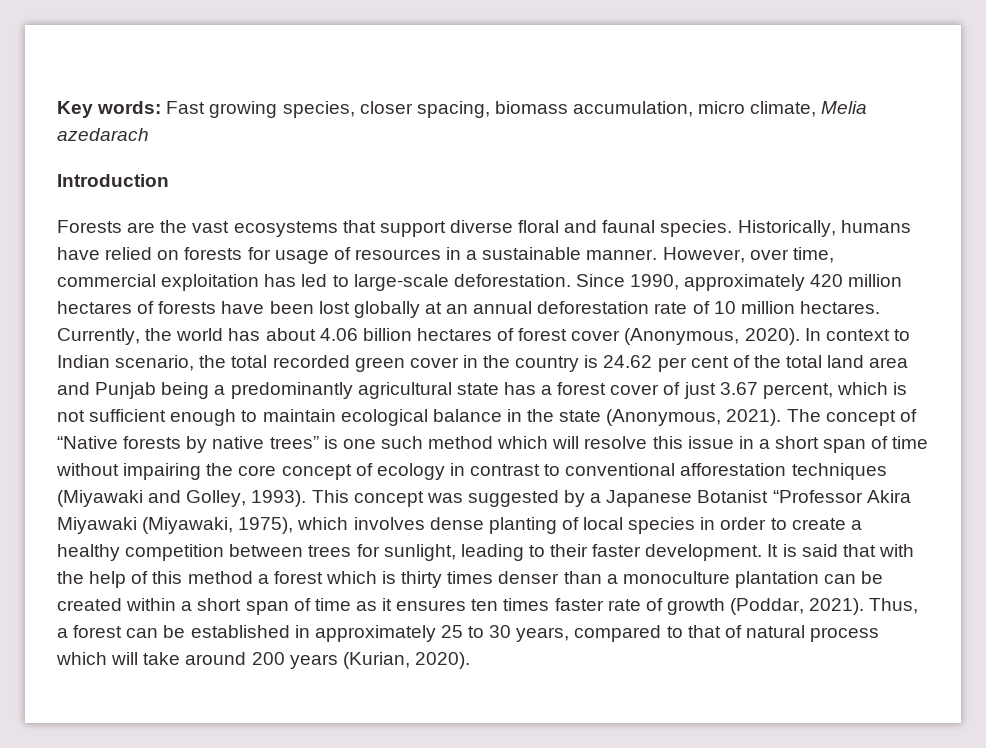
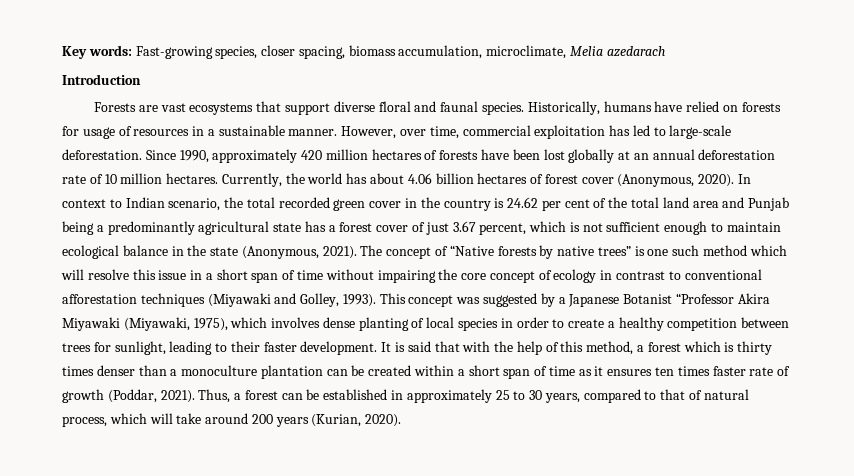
- Key words: Fast growing species, closer spacing, biomass accumulation, micro climate, Melia azedarach
+ Key words: Fast-growing species, closer spacing, biomass accumulation, microclimate, Melia azedarach
- Forests are the vast ecosystems that support diverse floral and faunal species.
+ Forests are vast ecosystems that support diverse floral and faunal species.
- It is said that with the help of this method a forest which is thirty times denser than a monoculture plantation can be created within a short span of time as it ensures ten times faster rate of growth (Poddar, 2021).
+ It is said that with the help of this method, a forest which is thirty times denser than a monoculture plantation can be created within a short span of time as it ensures ten times faster rate of growth (Poddar, 2021).
- Thus, a forest can be established in approximately 25 to 30 years, compared to that of natural process which will take around 200 years (Kurian, 2020).
+ Thus, a forest can be established in approximately 25 to 30 years, compared to that of natural process, which will take around 200 years (Kurian, 2020).

